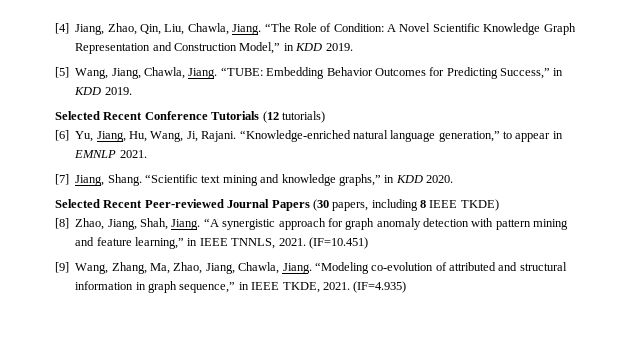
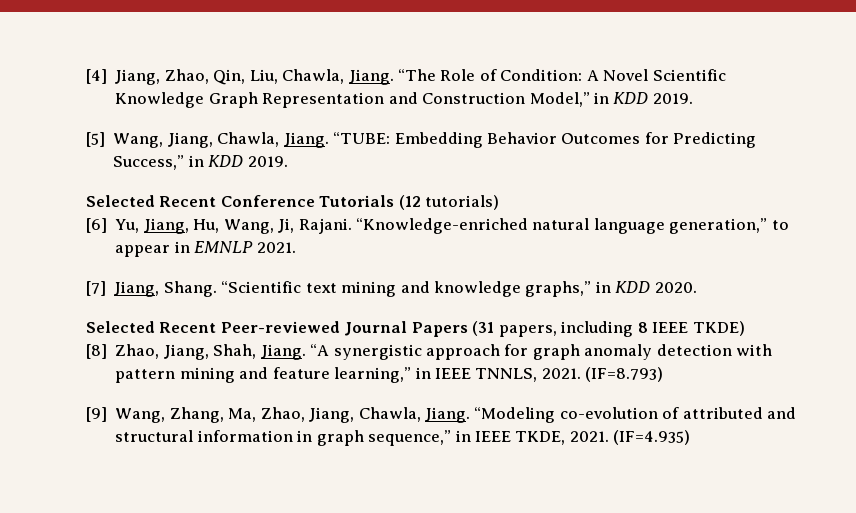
- Selected Recent Peer-reviewed Journal Papers (30 papers, including 8 IEEE TKDE)
+ Selected Recent Peer-reviewed Journal Papers (31 papers, including 8 IEEE TKDE)
- (IF=10.451)
+ (IF=8.793)

